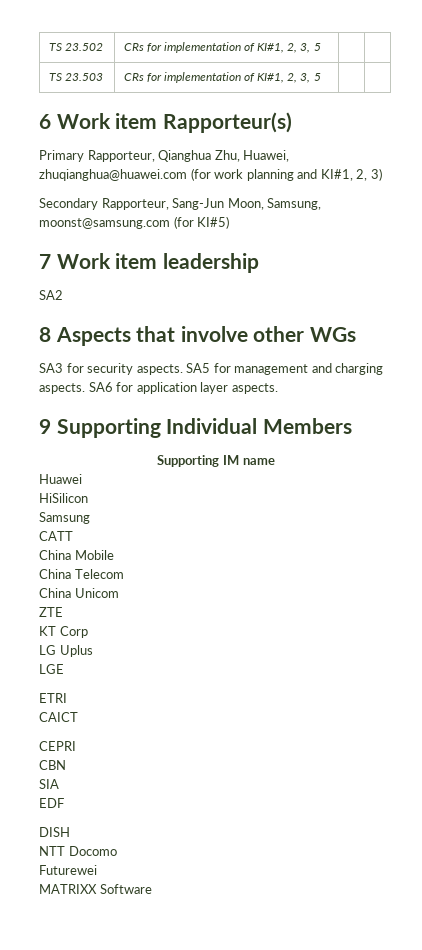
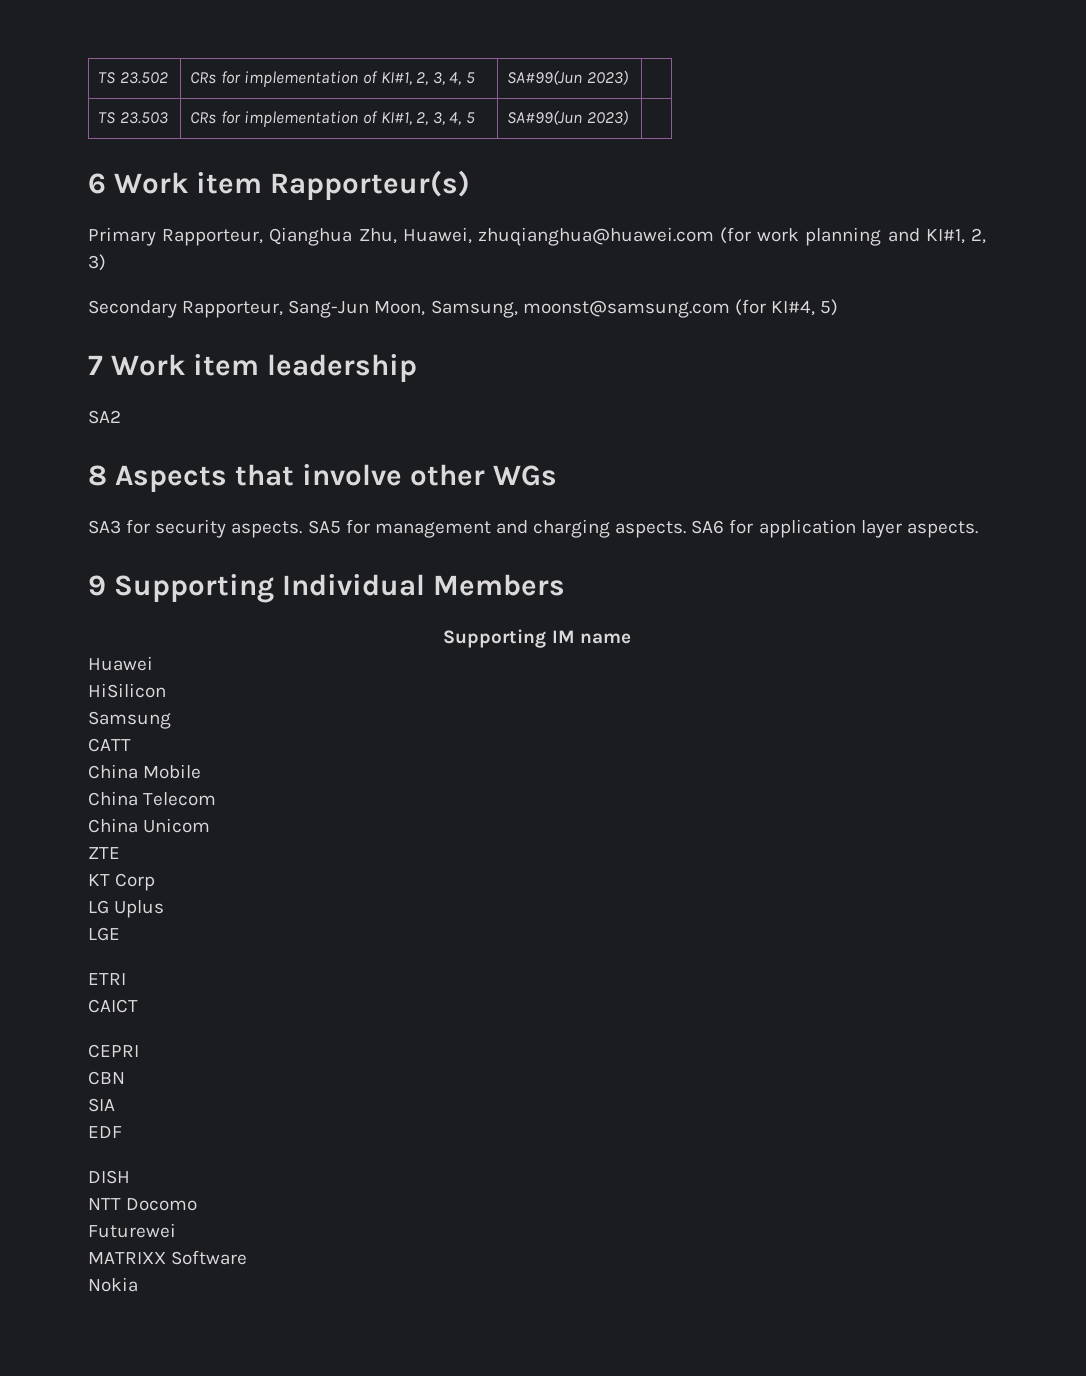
- TS 23.502 | CRs for implementation of KI#1, 2, 3, 5 | |
+ TS 23.502 | CRs for implementation of KI#1, 2, 3, 4, 5 | SA#99(Jun 2023) |
- TS 23.503 | CRs for implementation of KI#1, 2, 3, 5 | |
+ TS 23.503 | CRs for implementation of KI#1, 2, 3, 4, 5 | SA#99(Jun 2023) |
- Secondary Rapporteur, Sang-Jun Moon, Samsung, moonst@samsung.com (for KI#5)
+ Secondary Rapporteur, Sang-Jun Moon, Samsung, moonst@samsung.com (for KI#4, 5)
+ Nokia

